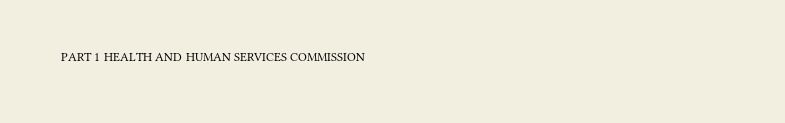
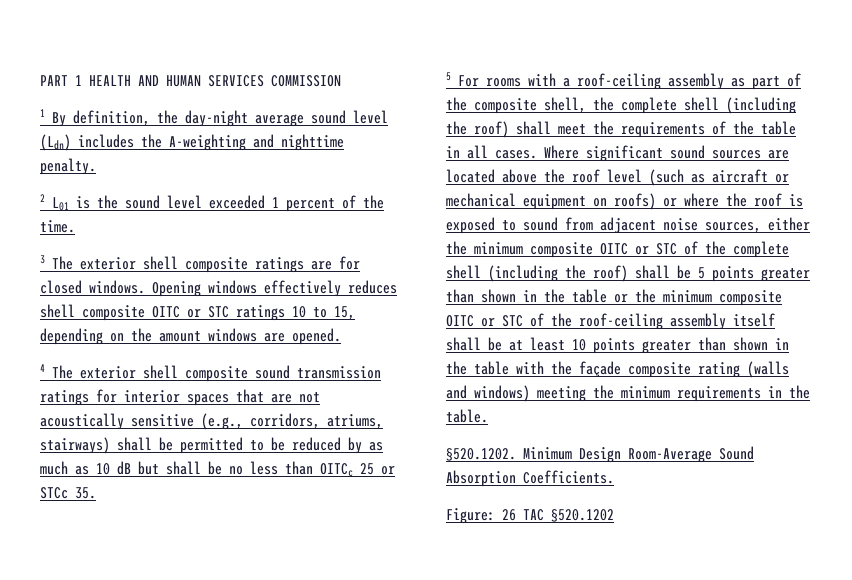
+ 1 By definition, the day-night average sound level (Ldn) includes the A-weighting and nighttime penalty.
+ 2 L01 is the sound level exceeded 1 percent of the time.
+ 3 The exterior shell composite ratings are for closed windows. Opening windows effectively reduces shell composite OITC or STC ratings 10 to 15, depending on the amount windows are opened.
+ 4 The exterior shell composite sound transmission ratings for interior spaces that are not acoustically sensitive (e.g., corridors, atriums, stairways) shall be permitted to be reduced by as much as 10 dB but shall be no less than OITCc 25 or STCc 35.
+ 5 For rooms with a roof-ceiling assembly as part of the composite shell, the complete shell (including the roof) shall meet the requirements of the table in all cases. Where significant sound sources are located above the roof level (such as aircraft or mechanical equipment on roofs) or where the roof is exposed to sound from adjacent noise sources, either the minimum composite OITC or STC of the complete shell (including the roof) shall be 5 points greater than shown in the table or the minimum composite OITC or STC of the roof-ceiling assembly itself shall be at least 10 points greater than shown in the table with the façade composite rating (walls and windows) meeting the minimum requirements in the table.
+ §520.1202. Minimum Design Room-Average Sound Absorption Coefficients.
+ Figure: 26 TAC §520.1202

